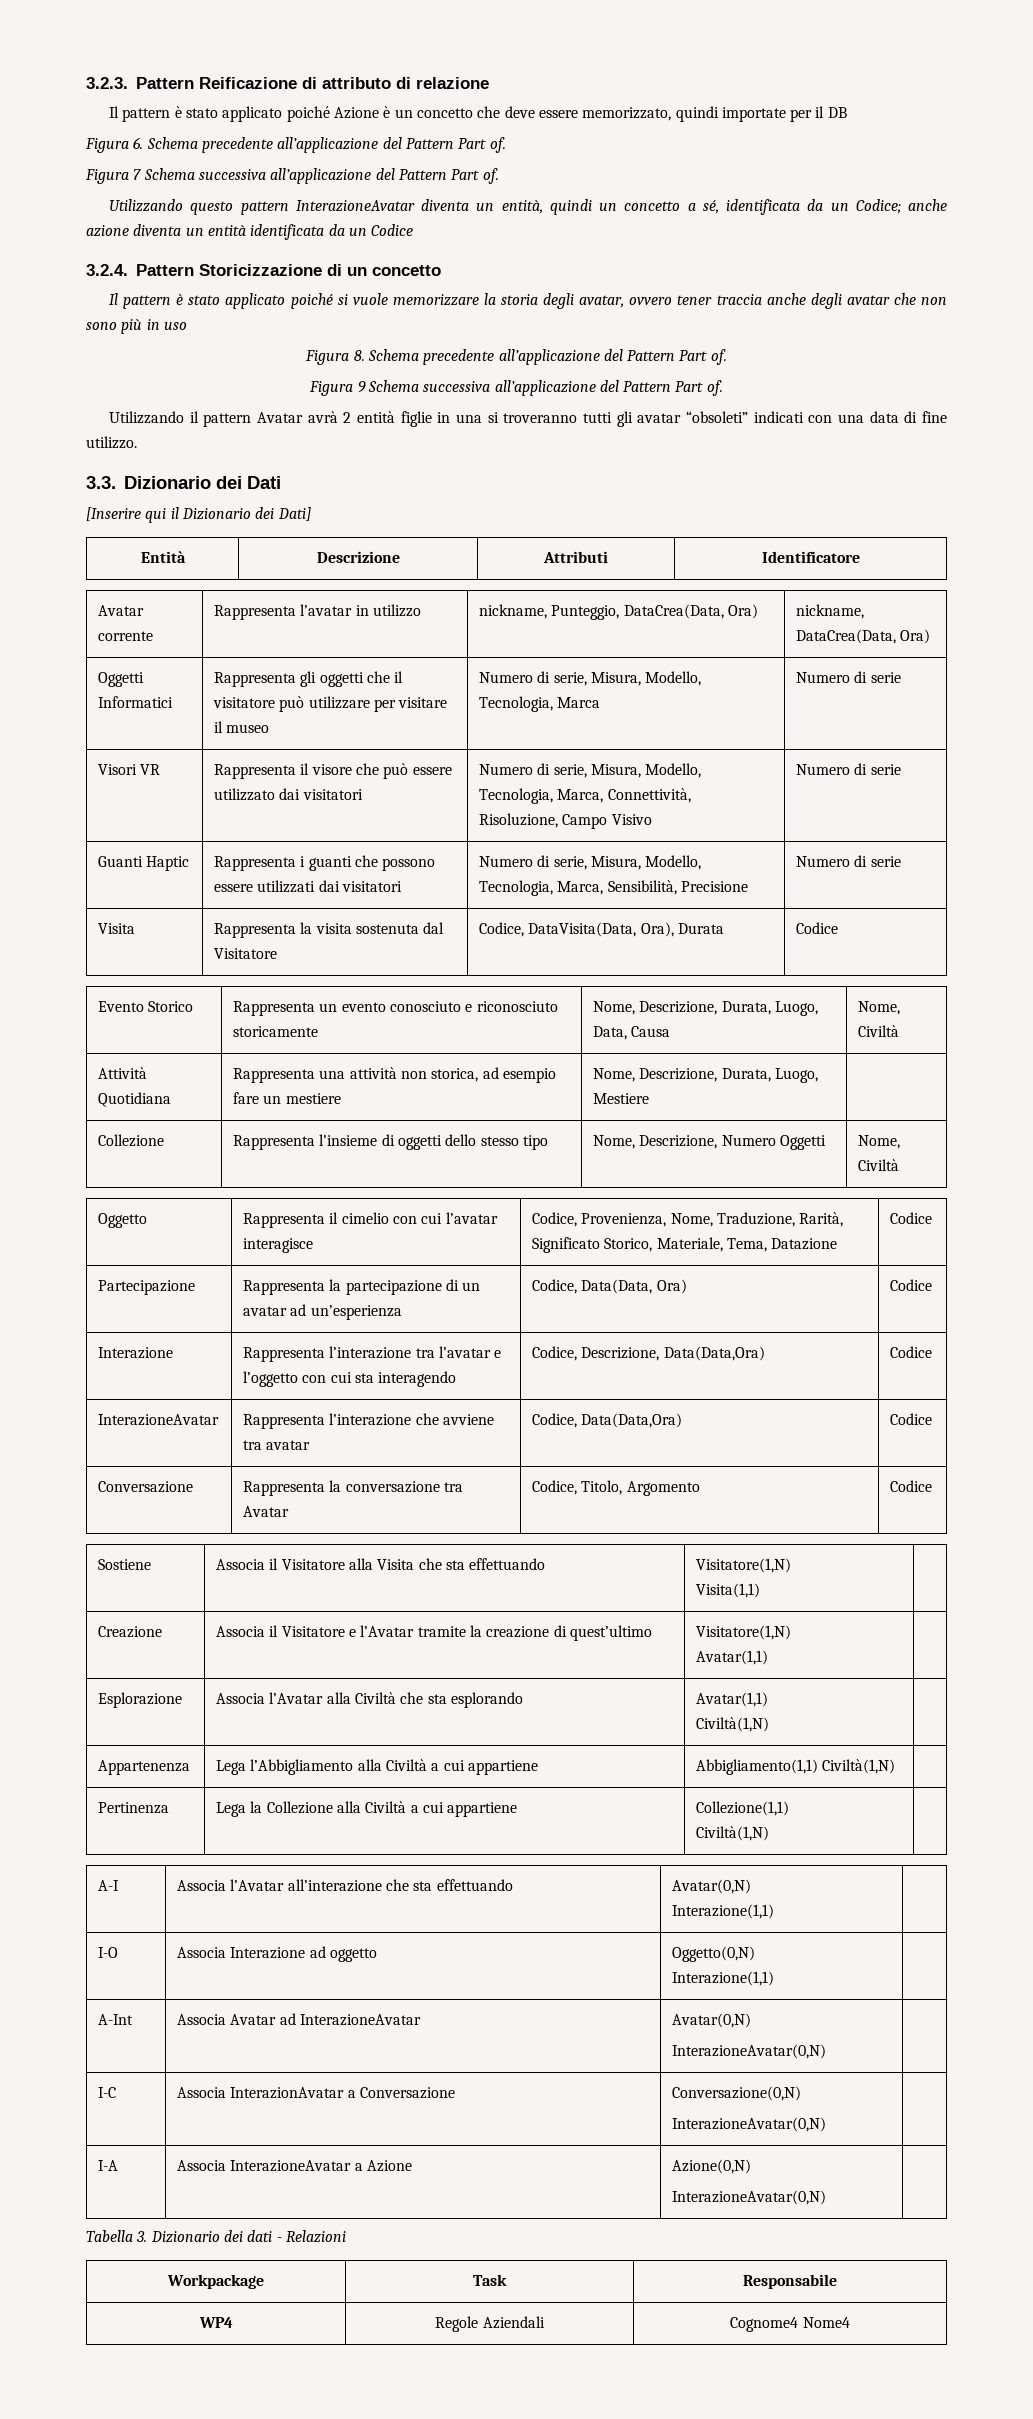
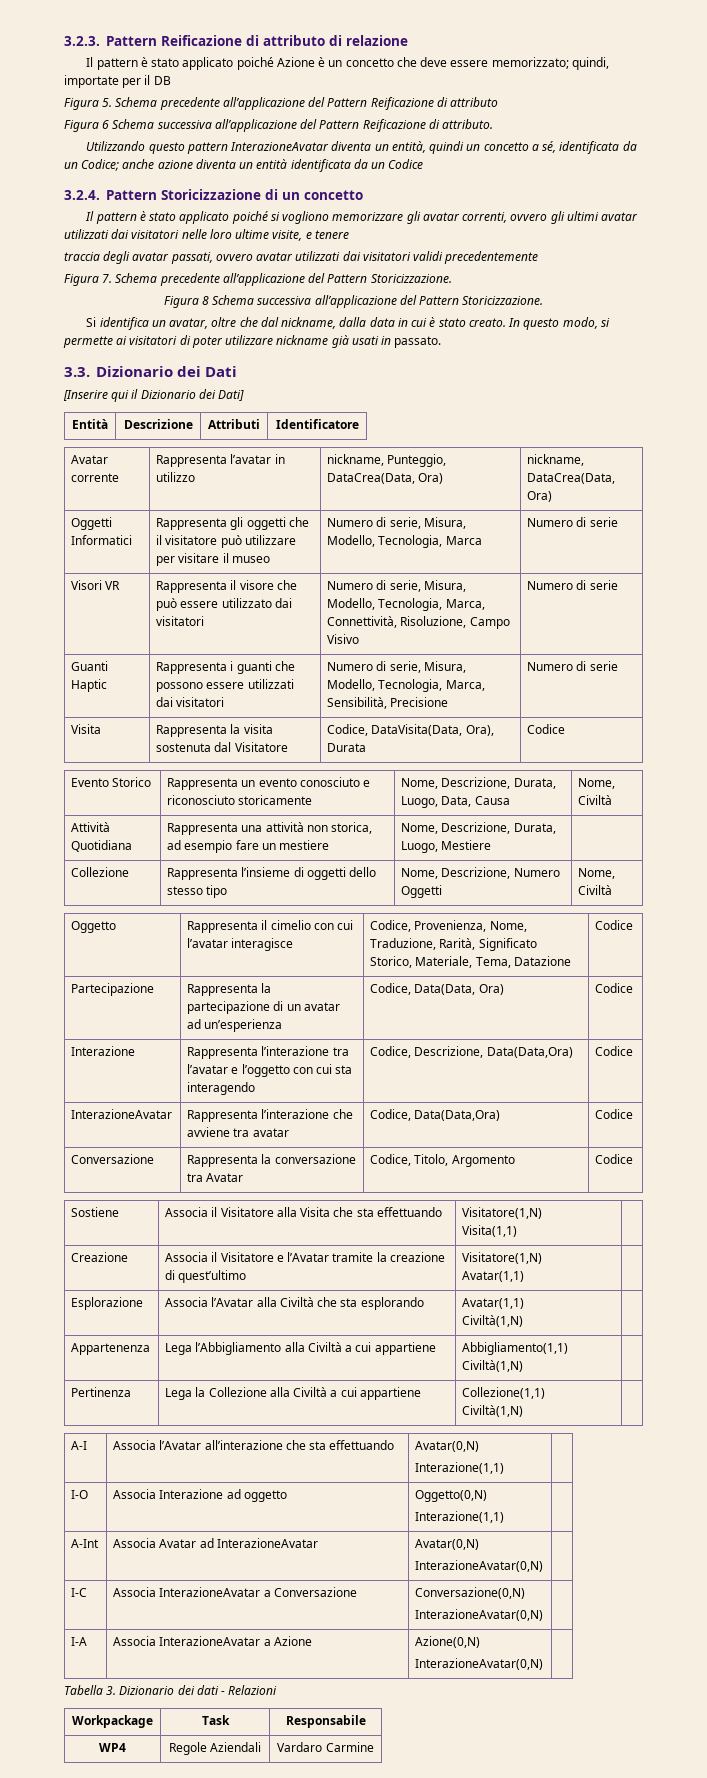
- Il pattern è stato applicato poiché Azione è un concetto che deve essere memorizzato, quindi importate per il DB
+ Il pattern è stato applicato poiché Azione è un concetto che deve essere memorizzato; quindi, importate per il DB
- Figura 6. Schema precedente all’applicazione del Pattern Part of.
- Figura 7 Schema successiva all’applicazione del Pattern Part of.
+ Figura 5. Schema precedente all’applicazione del Pattern Reificazione di attributo
+ Figura 6 Schema successiva all’applicazione del Pattern Reificazione di attributo.
- Il pattern è stato applicato poiché si vuole memorizzare la storia degli avatar, ovvero tener traccia anche degli avatar che non sono più in uso
- Figura 8. Schema precedente all’applicazione del Pattern Part of.
- Figura 9 Schema successiva all’applicazione del Pattern Part of.
- Utilizzando il pattern Avatar avrà 2 entità figlie in una si troveranno tutti gli avatar “obsoleti” indicati con una data di fine utilizzo.
+ Il pattern è stato applicato poiché si vogliono memorizzare gli avatar correnti, ovvero gli ultimi avatar utilizzati dai visitatori nelle loro ultime visite, e tenere
+ traccia degli avatar passati, ovvero avatar utilizzati dai visitatori validi precedentemente
+ Figura 7. Schema precedente all’applicazione del Pattern Storicizzazione.
+ Figura 8 Schema successiva all’applicazione del Pattern Storicizzazione.
+ Si identifica un avatar, oltre che dal nickname, dalla data in cui è stato creato. In questo modo, si permette ai visitatori di poter utilizzare nickname già usati in passato.
- I-C | Associa InterazionAvatar a Conversazione | Conversazione(0,N)
+ I-C | Associa InterazioneAvatar a Conversazione | Conversazione(0,N)
- WP4 | Regole Aziendali | Cognome4 Nome4
+ WP4 | Regole Aziendali | Vardaro Carmine

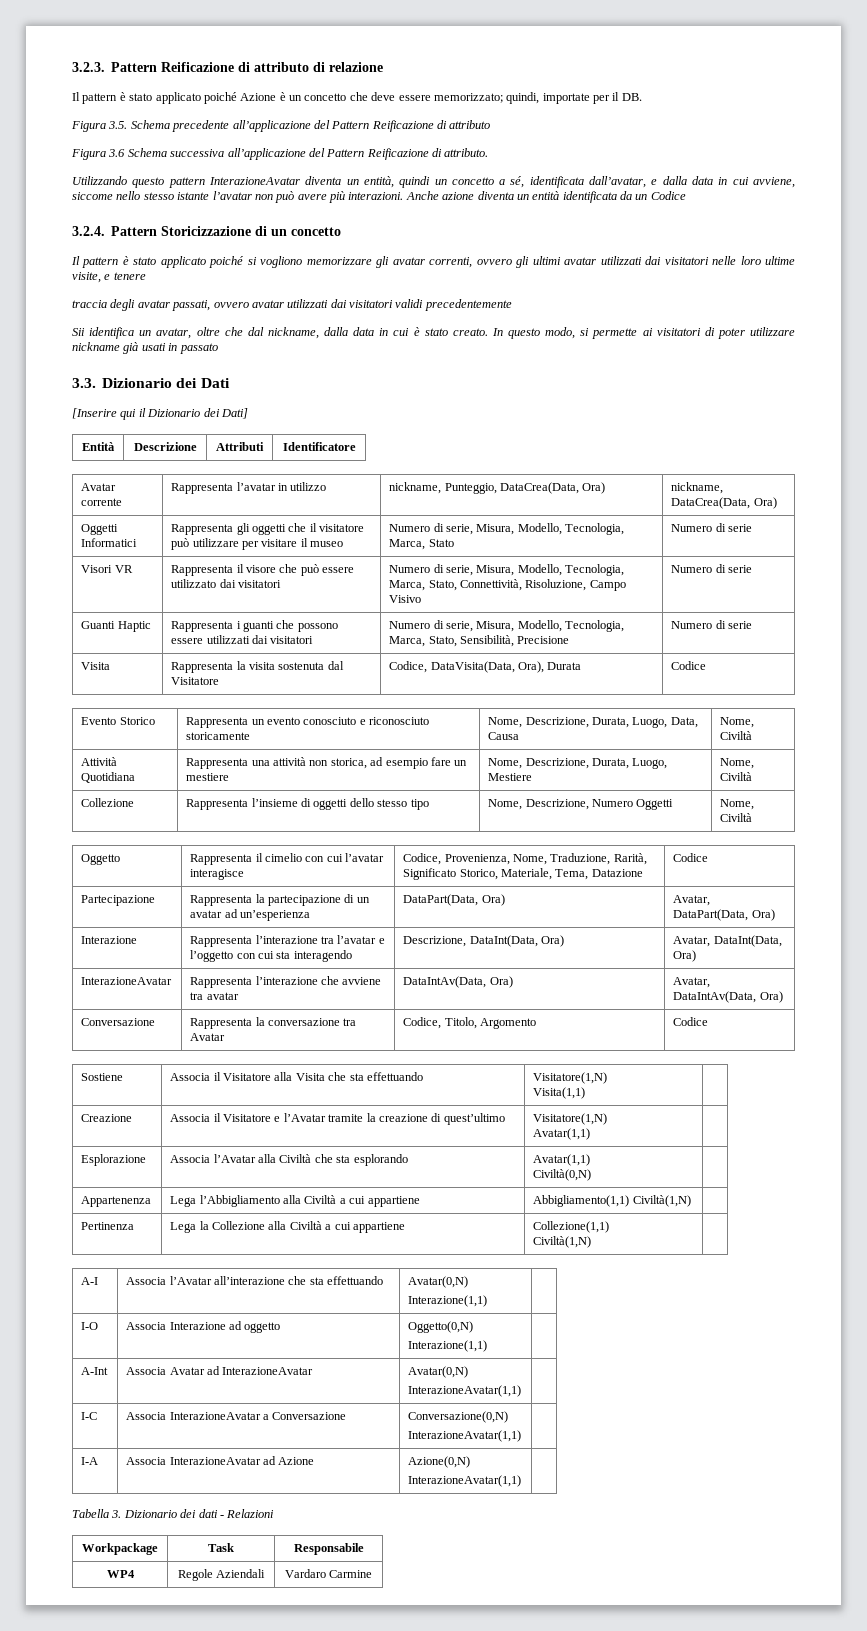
- Il pattern è stato applicato poiché Azione è un concetto che deve essere memorizzato; quindi, importate per il DB
- Figura 5. Schema precedente all’applicazione del Pattern Reificazione di attributo
+ Il pattern è stato applicato poiché Azione è un concetto che deve essere memorizzato; quindi, importate per il DB.
+ Figura 3.5. Schema precedente all’applicazione del Pattern Reificazione di attributo
- Figura 6 Schema successiva all’applicazione del Pattern Reificazione di attributo.
+ Figura 3.6 Schema successiva all’applicazione del Pattern Reificazione di attributo.
- Utilizzando questo pattern InterazioneAvatar diventa un entità, quindi un concetto a sé, identificata da un Codice; anche azione diventa un entità identificata da un Codice
+ Utilizzando questo pattern InterazioneAvatar diventa un entità, quindi un concetto a sé, identificata dall’avatar, e dalla data in cui avviene, siccome nello stesso istante l’avatar non può avere più interazioni. Anche azione diventa un entità identificata da un Codice
- Figura 7. Schema precedente all’applicazione del Pattern Storicizzazione.
- Figura 8 Schema successiva all’applicazione del Pattern Storicizzazione.
- Si identifica un avatar, oltre che dal nickname, dalla data in cui è stato creato.
+ Sii identifica un avatar, oltre che dal nickname, dalla data in cui è stato creato.
- In questo modo, si permette ai visitatori di poter utilizzare nickname già usati in passato.
+ In questo modo, si permette ai visitatori di poter utilizzare nickname già usati in passato
- Oggetti Informatici | Rappresenta gli oggetti che il visitatore può utilizzare per visitare il museo | Numero di serie, Misura, Modello, Tecnologia, Marca | Numero di serie
+ Oggetti Informatici | Rappresenta gli oggetti che il visitatore può utilizzare per visitare il museo | Numero di serie, Misura, Modello, Tecnologia, Marca, Stato | Numero di serie
- Visori VR | Rappresenta il visore che può essere utilizzato dai visitatori | Numero di serie, Misura, Modello, Tecnologia, Marca, Connettività, Risoluzione, Campo Visivo | Numero di serie
+ Visori VR | Rappresenta il visore che può essere utilizzato dai visitatori | Numero di serie, Misura, Modello, Tecnologia, Marca, Stato, Connettività, Risoluzione, Campo Visivo | Numero di serie
- Guanti Haptic | Rappresenta i guanti che possono essere utilizzati dai visitatori | Numero di serie, Misura, Modello, Tecnologia, Marca, Sensibilità, Precisione | Numero di serie
+ Guanti Haptic | Rappresenta i guanti che possono essere utilizzati dai visitatori | Numero di serie, Misura, Modello, Tecnologia, Marca, Stato, Sensibilità, Precisione | Numero di serie
- Attività Quotidiana | Rappresenta una attività non storica, ad esempio fare un mestiere | Nome, Descrizione, Durata, Luogo, Mestiere |
+ Attività Quotidiana | Rappresenta una attività non storica, ad esempio fare un mestiere | Nome, Descrizione, Durata, Luogo, Mestiere | Nome, Civiltà
- Partecipazione | Rappresenta la partecipazione di un avatar ad un’esperienza | Codice, Data(Data, Ora) | Codice
+ Partecipazione | Rappresenta la partecipazione di un avatar ad un’esperienza | DataPart(Data, Ora) | Avatar, DataPart(Data, Ora)
- Interazione | Rappresenta l’interazione tra l’avatar e l’oggetto con cui sta interagendo | Codice, Descrizione, Data(Data,Ora) | Codice
+ Interazione | Rappresenta l’interazione tra l’avatar e l’oggetto con cui sta interagendo | Descrizione, DataInt(Data, Ora) | Avatar, DataInt(Data, Ora)
- InterazioneAvatar | Rappresenta l’interazione che avviene tra avatar | Codice, Data(Data,Ora) | Codice
+ InterazioneAvatar | Rappresenta l’interazione che avviene tra avatar | DataIntAv(Data, Ora) | Avatar, DataIntAv(Data, Ora)
  Esplorazione | Associa l’Avatar alla Civiltà che sta esplorando | Avatar(1,1)
- Civiltà(1,N) |
+ Civiltà(0,N) |
  A-Int | Associa Avatar ad InterazioneAvatar | Avatar(0,N)
- InterazioneAvatar(0,N) |
+ InterazioneAvatar(1,1) |
  I-C | Associa InterazioneAvatar a Conversazione | Conversazione(0,N)
- InterazioneAvatar(0,N) |
+ InterazioneAvatar(1,1) |
- I-A | Associa InterazioneAvatar a Azione | Azione(0,N)
- InterazioneAvatar(0,N) |
+ I-A | Associa InterazioneAvatar ad Azione | Azione(0,N)
+ InterazioneAvatar(1,1) |

